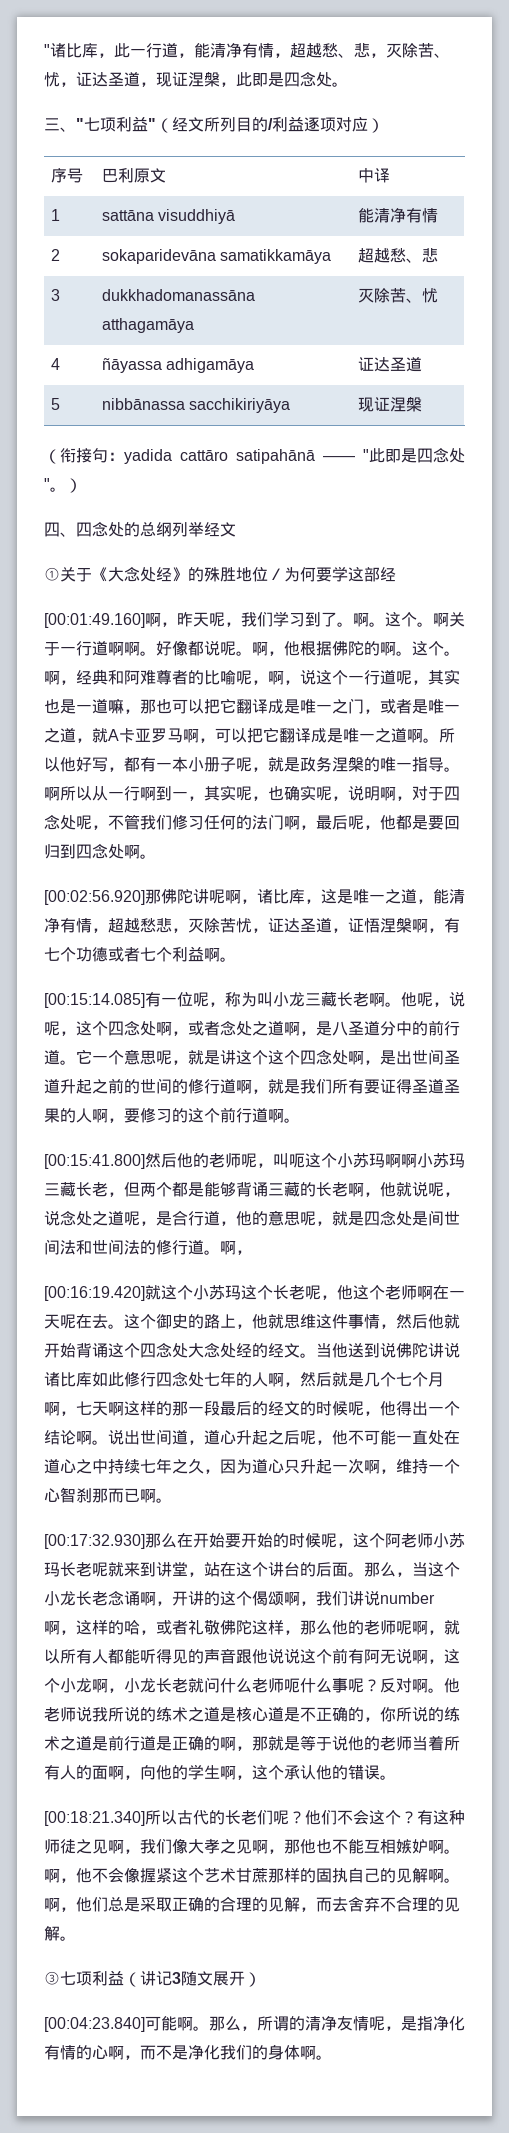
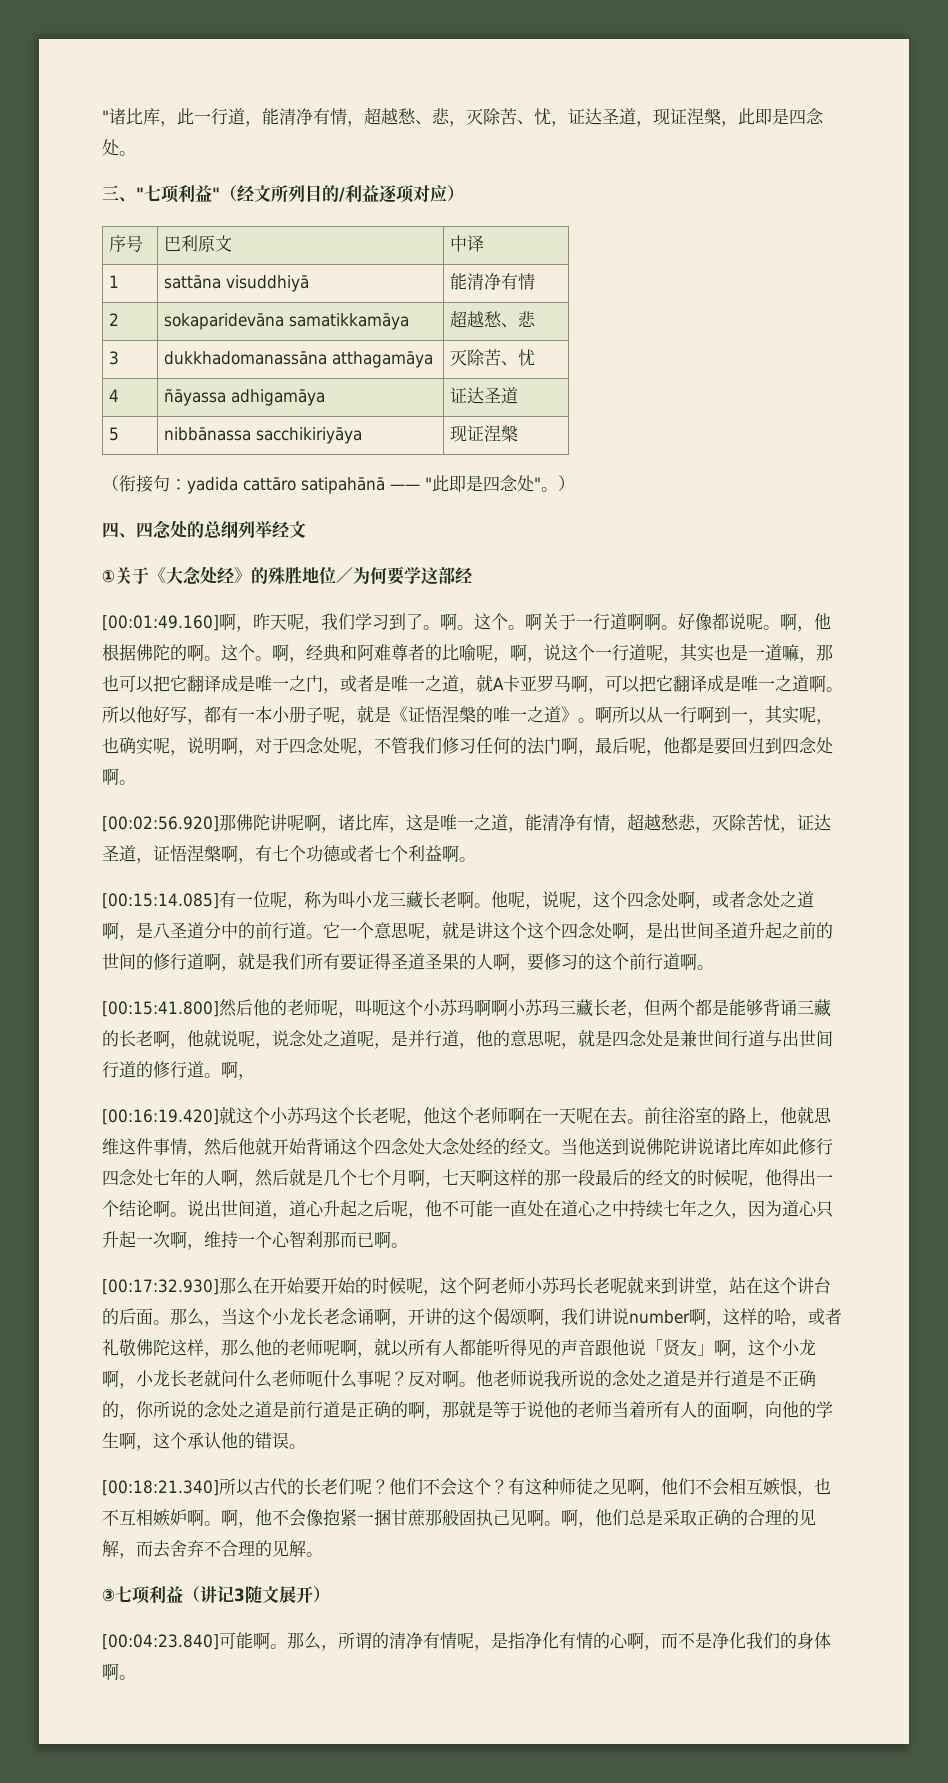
- 所以他好写，都有一本小册子呢，就是政务涅槃的唯一指导。
+ 所以他好写，都有一本小册子呢，就是《证悟涅槃的唯一之道》。
- [00:15:41.800]然后他的老师呢，叫呃这个小苏玛啊啊小苏玛三藏长老，但两个都是能够背诵三藏的长老啊，他就说呢，说念处之道呢，是合行道，他的意思呢，就是四念处是间世间法和世间法的修行道。
+ [00:15:41.800]然后他的老师呢，叫呃这个小苏玛啊啊小苏玛三藏长老，但两个都是能够背诵三藏的长老啊，他就说呢，说念处之道呢，是并行道，他的意思呢，就是四念处是兼世间行道与出世间行道的修行道。
- 这个御史的路上，他就思维这件事情，然后他就开始背诵这个四念处大念处经的经文。
+ 前往浴室的路上，他就思维这件事情，然后他就开始背诵这个四念处大念处经的经文。
- 那么，当这个小龙长老念诵啊，开讲的这个偈颂啊，我们讲说number啊，这样的哈，或者礼敬佛陀这样，那么他的老师呢啊，就以所有人都能听得见的声音跟他说说这个前有阿无说啊，这个小龙啊，小龙长老就问什么老师呃什么事呢？
+ 那么，当这个小龙长老念诵啊，开讲的这个偈颂啊，我们讲说number啊，这样的哈，或者礼敬佛陀这样，那么他的老师呢啊，就以所有人都能听得见的声音跟他说「贤友」啊，这个小龙啊，小龙长老就问什么老师呃什么事呢？
- 他老师说我所说的练术之道是核心道是不正确的，你所说的练术之道是前行道是正确的啊，那就是等于说他的老师当着所有人的面啊，向他的学生啊，这个承认他的错误。
+ 他老师说我所说的念处之道是并行道是不正确的，你所说的念处之道是前行道是正确的啊，那就是等于说他的老师当着所有人的面啊，向他的学生啊，这个承认他的错误。
- 有这种师徒之见啊，我们像大孝之见啊，那他也不能互相嫉妒啊。
+ 有这种师徒之见啊，他们不会相互嫉恨，也不互相嫉妒啊。
- 啊，他不会像握紧这个艺术甘蔗那样的固执自己的见解啊。
+ 啊，他不会像抱紧一捆甘蔗那般固执己见啊。
- 那么，所谓的清净友情呢，是指净化有情的心啊，而不是净化我们的身体啊。
+ 那么，所谓的清净有情呢，是指净化有情的心啊，而不是净化我们的身体啊。

